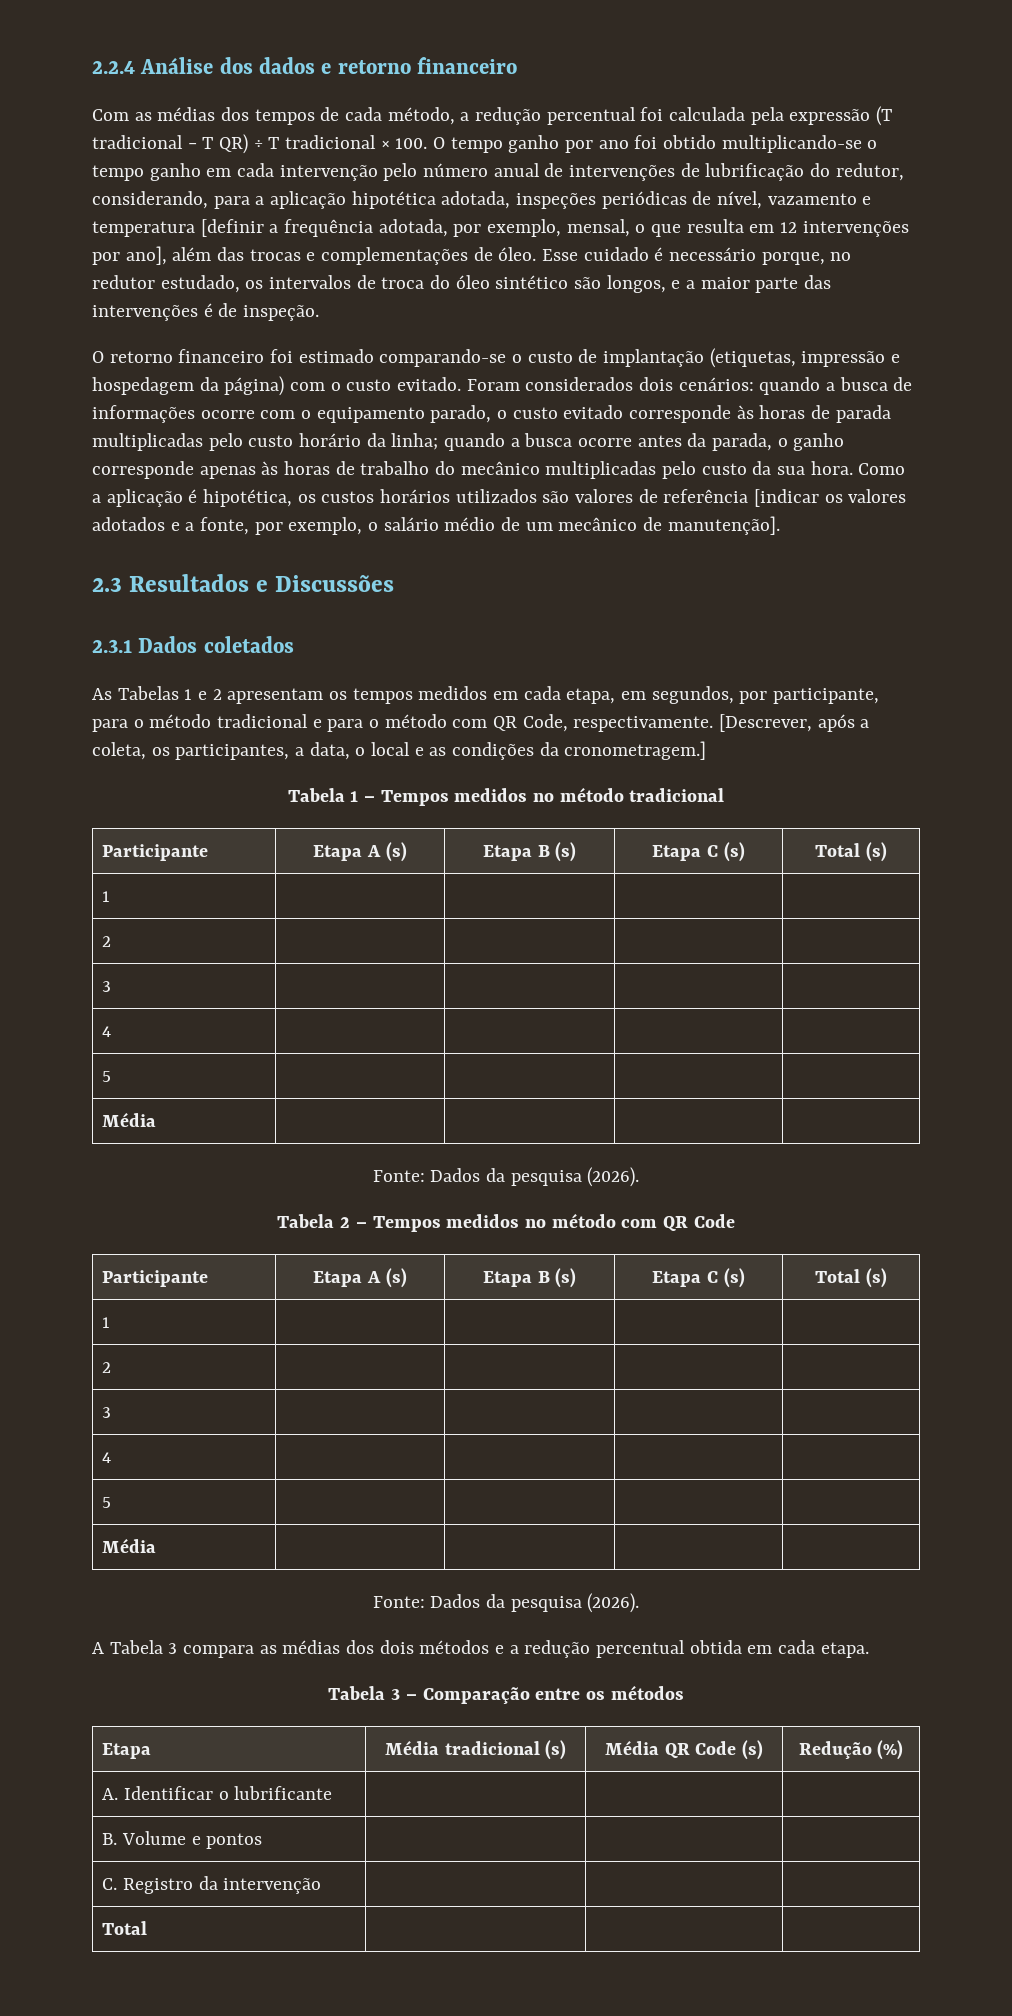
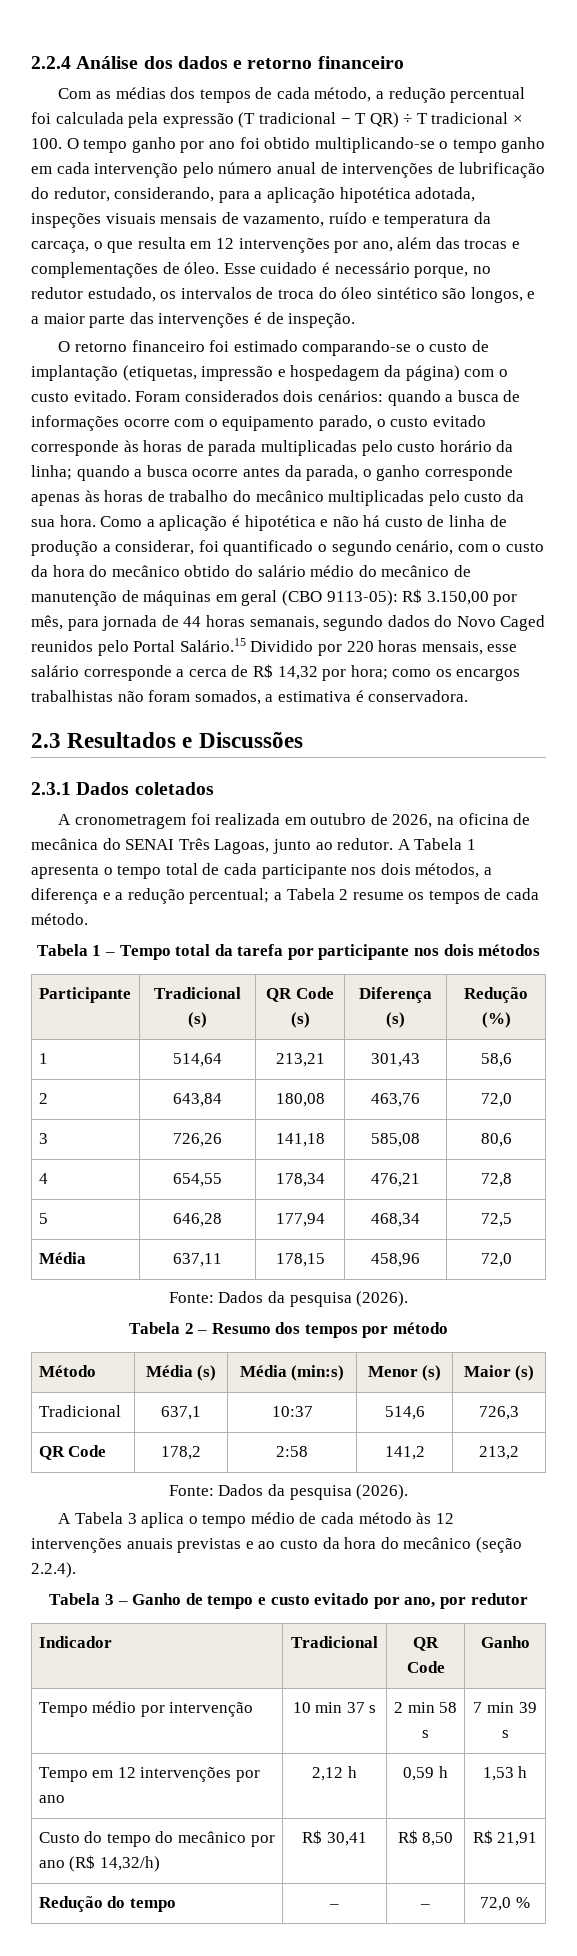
- Com as médias dos tempos de cada método, a redução percentual foi calculada pela expressão (T tradicional − T QR) ÷ T tradicional × 100. O tempo ganho por ano foi obtido multiplicando-se o tempo ganho em cada intervenção pelo número anual de intervenções de lubrificação do redutor, considerando, para a aplicação hipotética adotada, inspeções periódicas de nível, vazamento e temperatura [definir a frequência adotada, por exemplo, mensal, o que resulta em 12 intervenções por ano], além das trocas e complementações de óleo.
+ Com as médias dos tempos de cada método, a redução percentual foi calculada pela expressão (T tradicional − T QR) ÷ T tradicional × 100. O tempo ganho por ano foi obtido multiplicando-se o tempo ganho em cada intervenção pelo número anual de intervenções de lubrificação do redutor, considerando, para a aplicação hipotética adotada, inspeções visuais mensais de vazamento, ruído e temperatura da carcaça, o que resulta em 12 intervenções por ano, além das trocas e complementações de óleo.
- Como a aplicação é hipotética, os custos horários utilizados são valores de referência [indicar os valores adotados e a fonte, por exemplo, o salário médio de um mecânico de manutenção].
+ Como a aplicação é hipotética e não há custo de linha de produção a considerar, foi quantificado o segundo cenário, com o custo da hora do mecânico obtido do salário médio do mecânico de manutenção de máquinas em geral (CBO 9113-05): R$ 3.150,00 por mês, para jornada de 44 horas semanais, segundo dados do Novo Caged reunidos pelo Portal Salário.15 Dividido por 220 horas mensais, esse salário corresponde a cerca de R$ 14,32 por hora; como os encargos trabalhistas não foram somados, a estimativa é conservadora.
- As Tabelas 1 e 2 apresentam os tempos medidos em cada etapa, em segundos, por participante, para o método tradicional e para o método com QR Code, respectivamente. [Descrever, após a coleta, os participantes, a data, o local e as condições da cronometragem.]
- Tabela 1 – Tempos medidos no método tradicional
- Participante | Etapa A (s) | Etapa B (s) | Etapa C (s) | Total (s)
- 1 | | | |
- 2 | | | |
- 3 | | | |
- 4 | | | |
- 5 | | | |
- Média | | | |
+ A cronometragem foi realizada em outubro de 2026, na oficina de mecânica do SENAI Três Lagoas, junto ao redutor. A Tabela 1 apresenta o tempo total de cada participante nos dois métodos, a diferença e a redução percentual; a Tabela 2 resume os tempos de cada método.
+ Tabela 1 – Tempo total da tarefa por participante nos dois métodos
+ Participante | Tradicional (s) | QR Code (s) | Diferença (s) | Redução (%)
+ 1 | 514,64 | 213,21 | 301,43 | 58,6
+ 2 | 643,84 | 180,08 | 463,76 | 72,0
+ 3 | 726,26 | 141,18 | 585,08 | 80,6
+ 4 | 654,55 | 178,34 | 476,21 | 72,8
+ 5 | 646,28 | 177,94 | 468,34 | 72,5
+ Média | 637,11 | 178,15 | 458,96 | 72,0
- Tabela 2 – Tempos medidos no método com QR Code
- Participante | Etapa A (s) | Etapa B (s) | Etapa C (s) | Total (s)
- 1 | | | |
- 2 | | | |
- 3 | | | |
- 4 | | | |
- 5 | | | |
- Média | | | |
+ Tabela 2 – Resumo dos tempos por método
+ Método | Média (s) | Média (min:s) | Menor (s) | Maior (s)
+ Tradicional | 637,1 | 10:37 | 514,6 | 726,3
+ QR Code | 178,2 | 2:58 | 141,2 | 213,2
- A Tabela 3 compara as médias dos dois métodos e a redução percentual obtida em cada etapa.
- Tabela 3 – Comparação entre os métodos
- Etapa | Média tradicional (s) | Média QR Code (s) | Redução (%)
- A. Identificar o lubrificante | | |
- B. Volume e pontos | | |
- C. Registro da intervenção | | |
- Total | | |
+ A Tabela 3 aplica o tempo médio de cada método às 12 intervenções anuais previstas e ao custo da hora do mecânico (seção 2.2.4).
+ Tabela 3 – Ganho de tempo e custo evitado por ano, por redutor
+ Indicador | Tradicional | QR Code | Ganho
+ Tempo médio por intervenção | 10 min 37 s | 2 min 58 s | 7 min 39 s
+ Tempo em 12 intervenções por ano | 2,12 h | 0,59 h | 1,53 h
+ Custo do tempo do mecânico por ano (R$ 14,32/h) | R$ 30,41 | R$ 8,50 | R$ 21,91
+ Redução do tempo | – | – | 72,0 %

